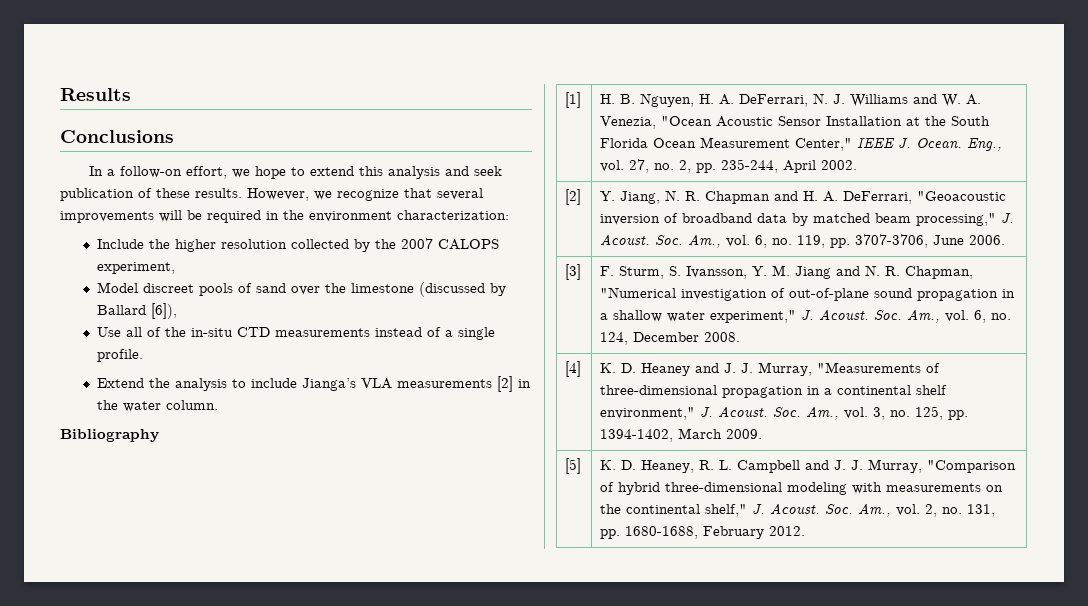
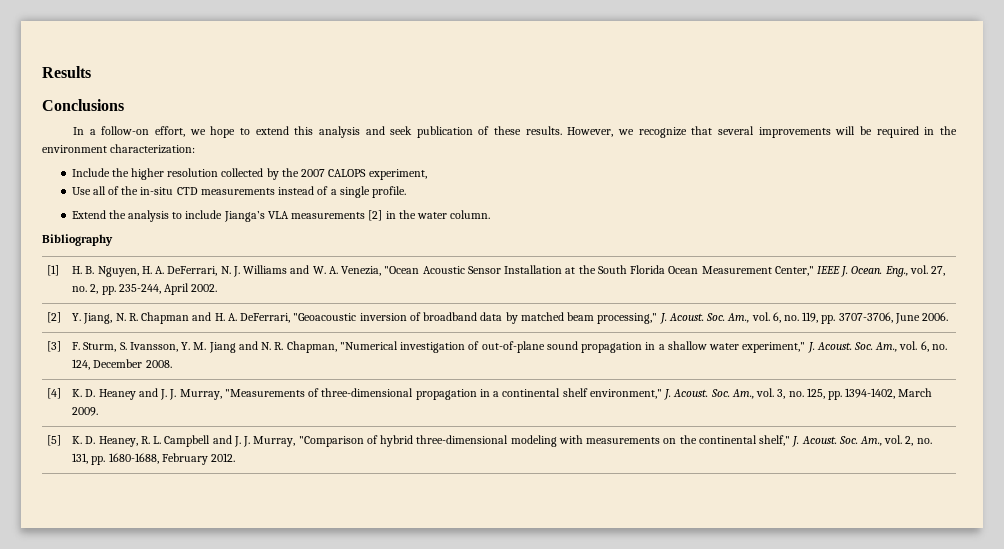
- Model discreet pools of sand over the limestone (discussed by Ballard [6]),

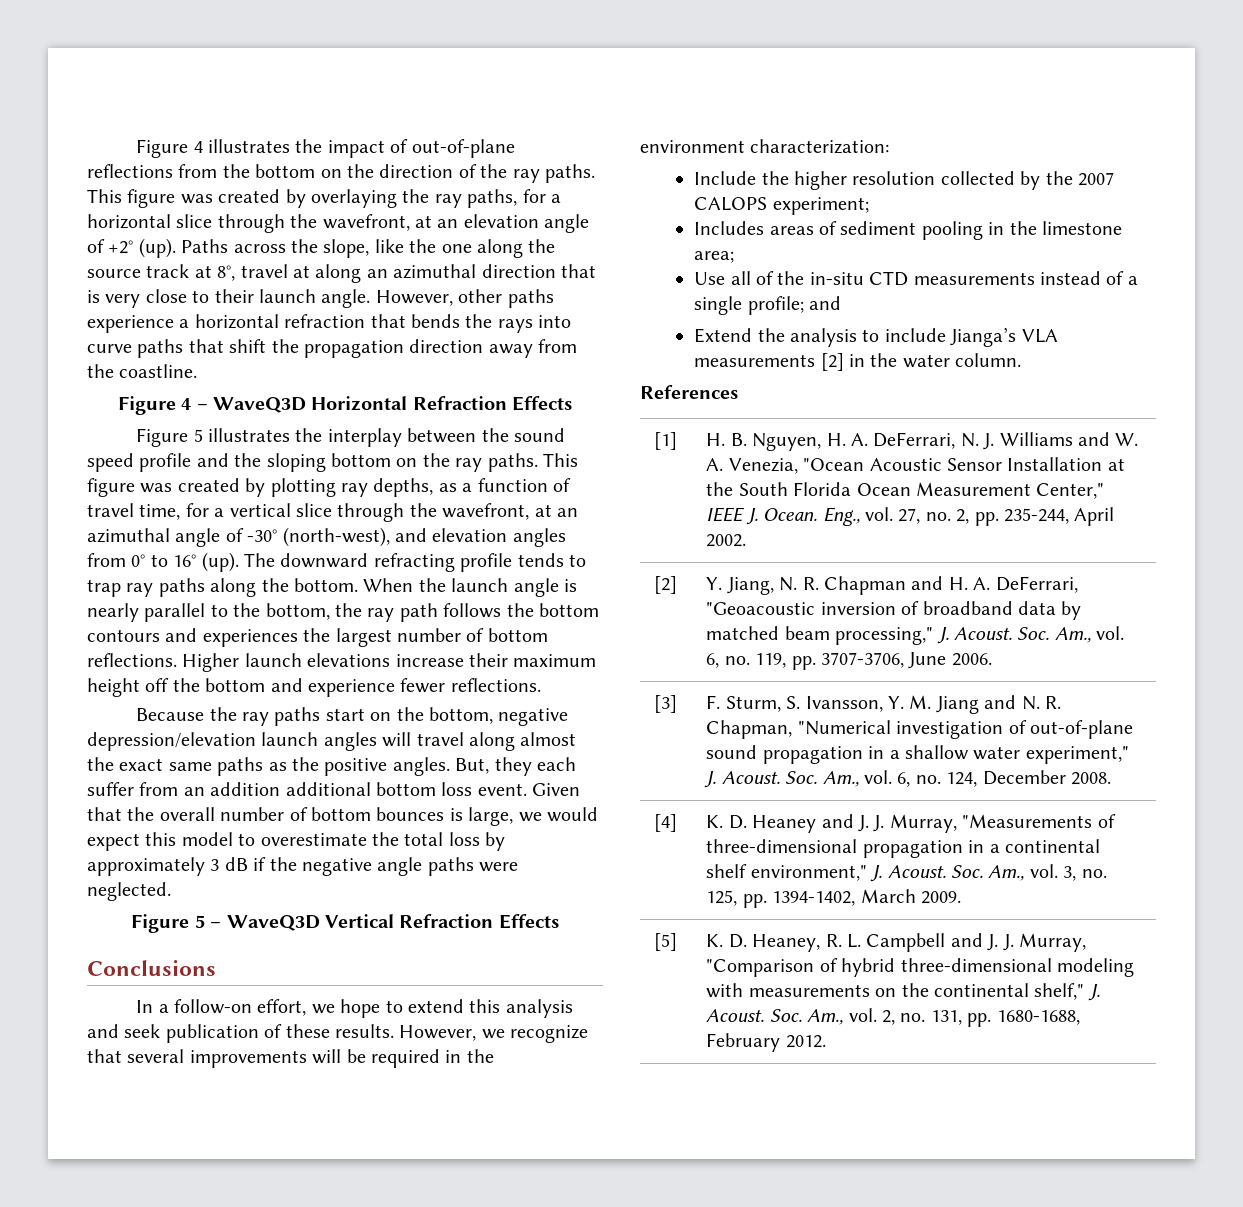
- Results
+ Figure 4 illustrates the impact of out-of-plane reflections from the bottom on the direction of the ray paths. This figure was created by overlaying the ray paths, for a horizontal slice through the wavefront, at an elevation angle of +2° (up). Paths across the slope, like the one along the source track at 8°, travel at along an azimuthal direction that is very close to their launch angle. However, other paths experience a horizontal refraction that bends the rays into curve paths that shift the propagation direction away from the coastline.
+ Figure 4 – WaveQ3D Horizontal Refraction Effects
+ Figure 5 illustrates the interplay between the sound speed profile and the sloping bottom on the ray paths. This figure was created by plotting ray depths, as a function of travel time, for a vertical slice through the wavefront, at an azimuthal angle of -30° (north-west), and elevation angles from 0° to 16° (up). The downward refracting profile tends to trap ray paths along the bottom. When the launch angle is nearly parallel to the bottom, the ray path follows the bottom contours and experiences the largest number of bottom reflections. Higher launch elevations increase their maximum height off the bottom and experience fewer reflections.
+ Because the ray paths start on the bottom, negative depression/elevation launch angles will travel along almost the exact same paths as the positive angles. But, they each suffer from an addition additional bottom loss event. Given that the overall number of bottom bounces is large, we would expect this model to overestimate the total loss by approximately 3 dB if the negative angle paths were neglected.
+ Figure 5 – WaveQ3D Vertical Refraction Effects
- Include the higher resolution collected by the 2007 CALOPS experiment,
+ Include the higher resolution collected by the 2007 CALOPS experiment;
+ Includes areas of sediment pooling in the limestone area;
- Use all of the in-situ CTD measurements instead of a single profile.
+ Use all of the in-situ CTD measurements instead of a single profile; and
- Bibliography
+ References

